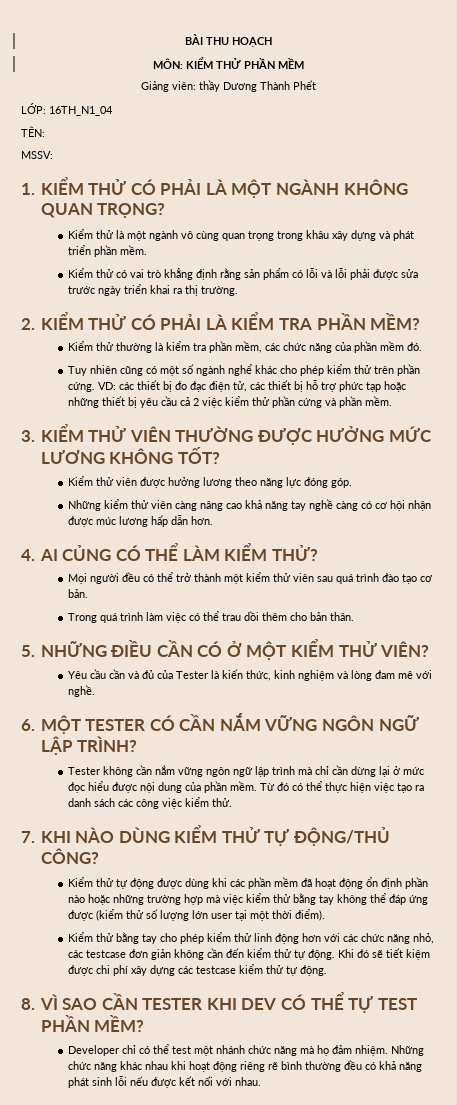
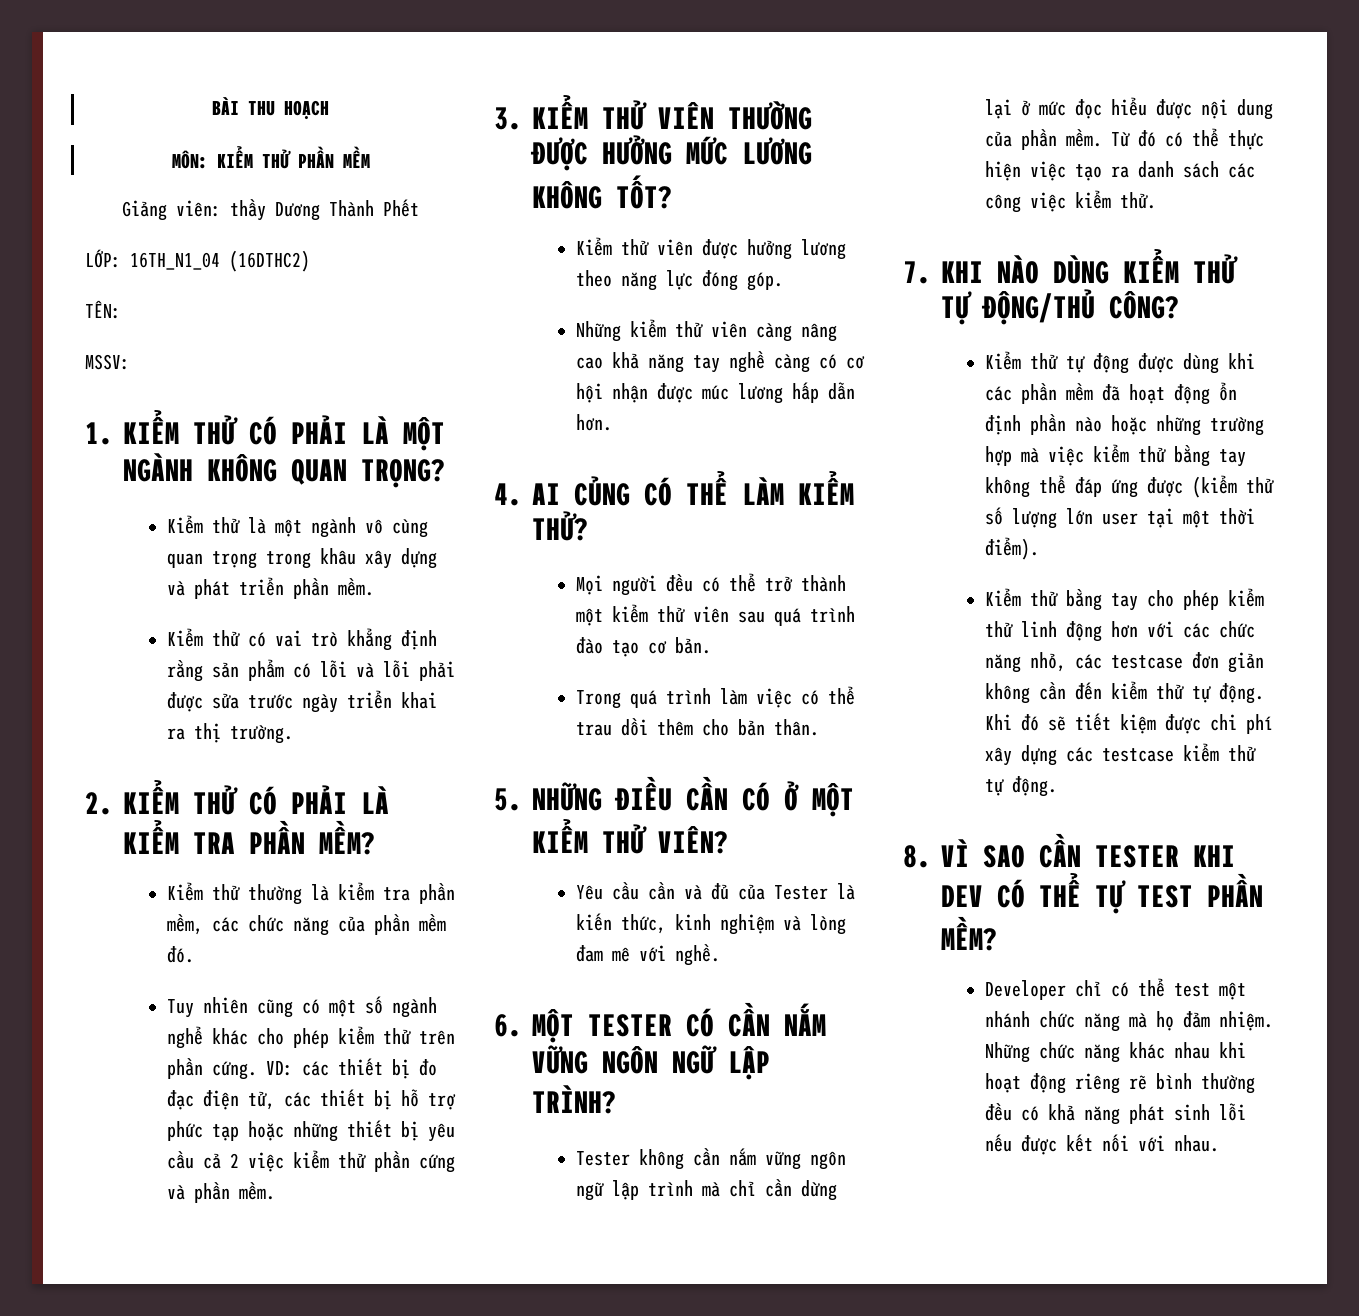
- LỚP: 16TH_N1_04
+ LỚP: 16TH_N1_04 (16DTHC2)

